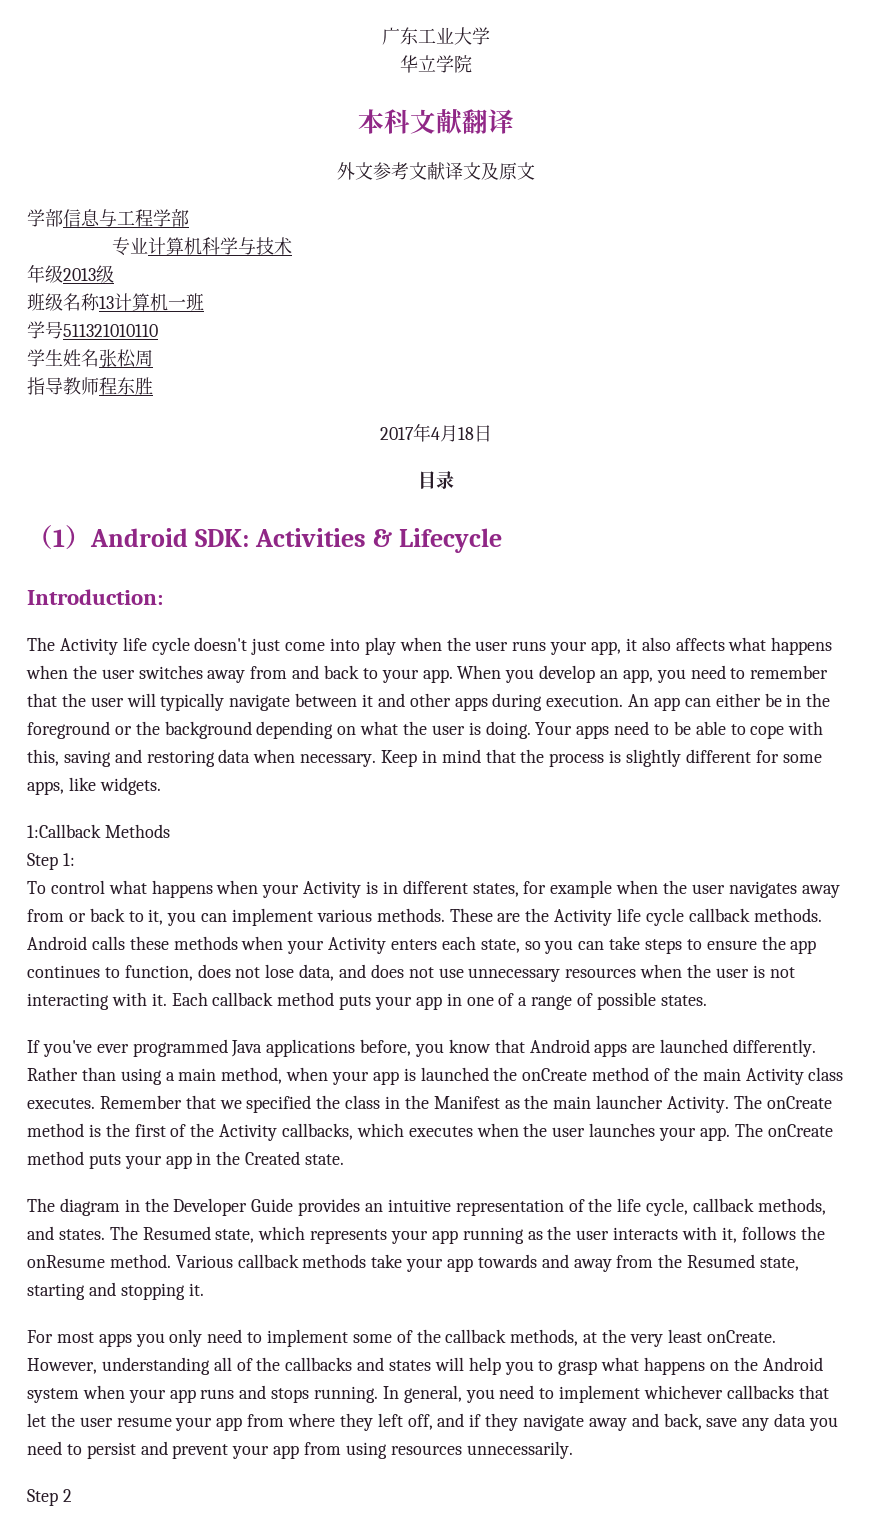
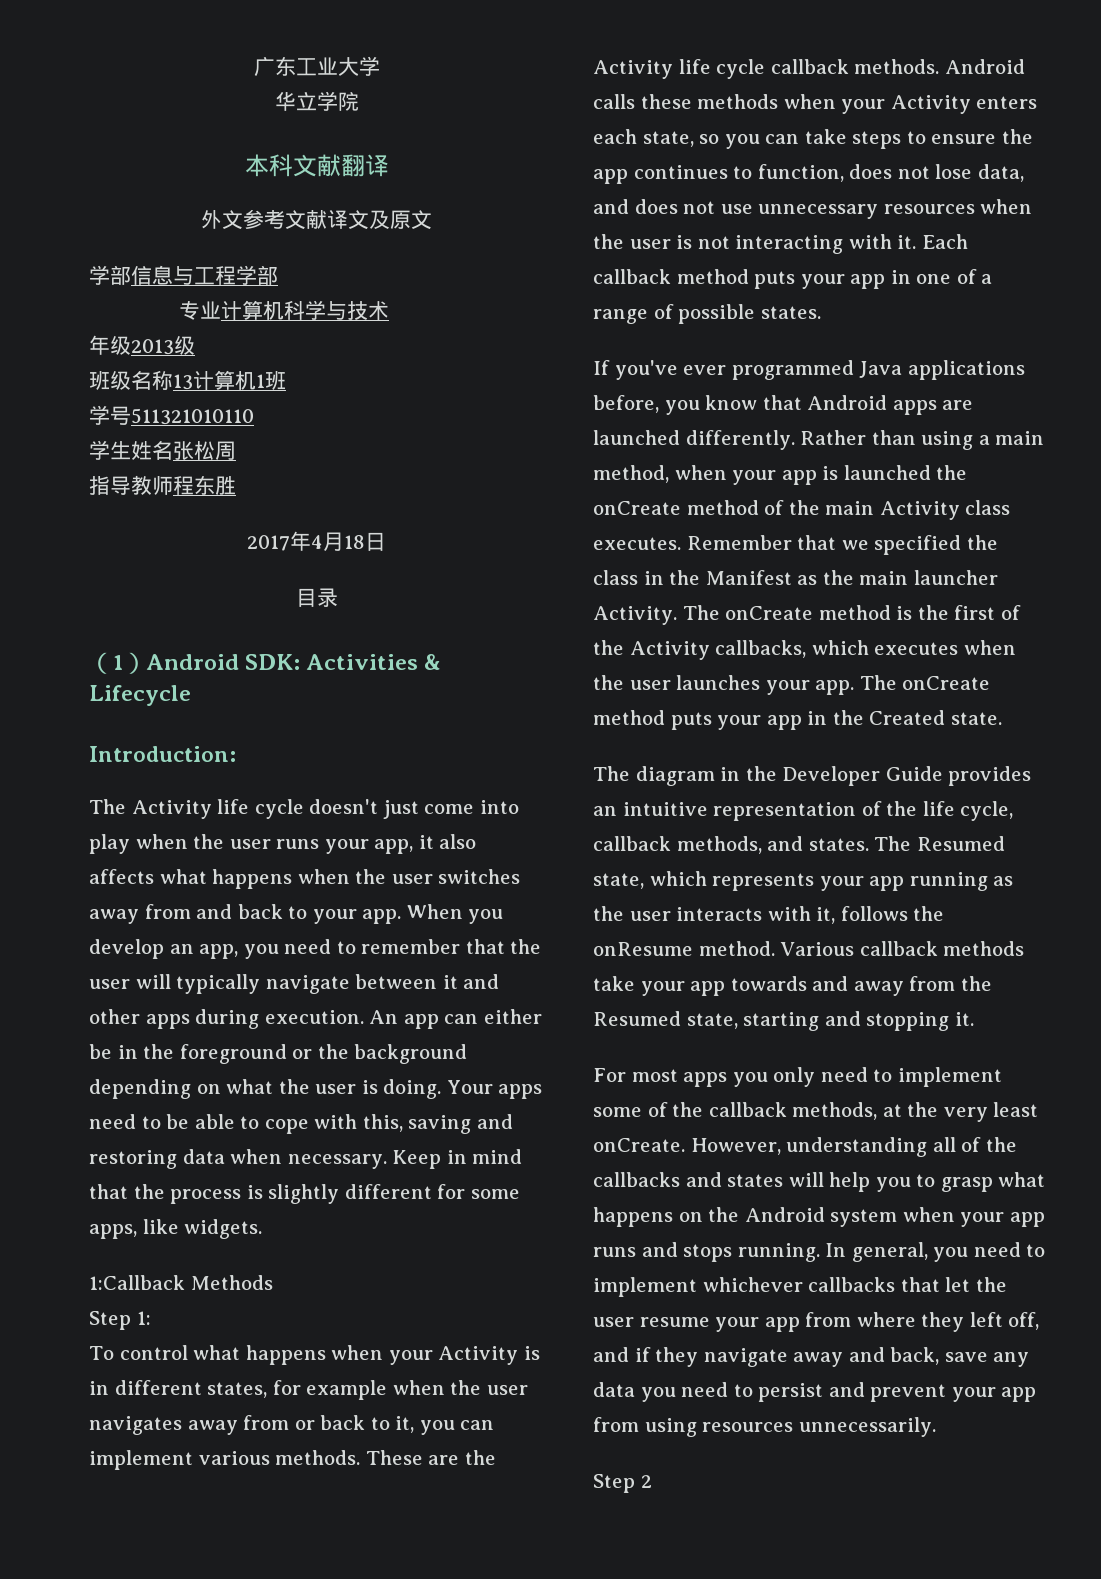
- 班级名称13计算机一班
+ 班级名称13计算机1班

